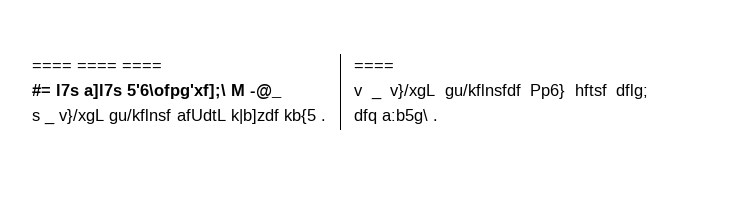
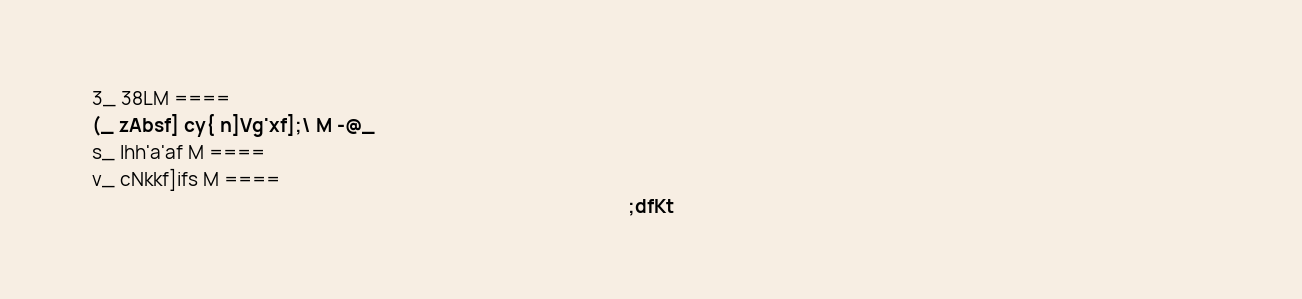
- ==== ==== ====
- #= l7s a]l7s 5'6\ofpg'xf];\ M -@_
- s _ v}/xgL gu/kflnsf afUdtL k|b]zdf kb{5 . ====
- v _ v}/xgL gu/kflnsfdf Pp6} hftsf dflg; dfq a:b5g\ .
+ 3_ 38LM ====
+ (_ zAbsf] cy{ n]Vg'xf];\ M -@_
+ s_ lhh'a'af M ====
+ v_ cNkkf]ifs M ====
+ ;dfKt

